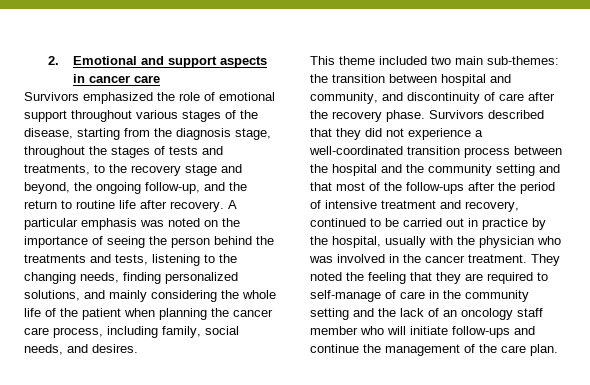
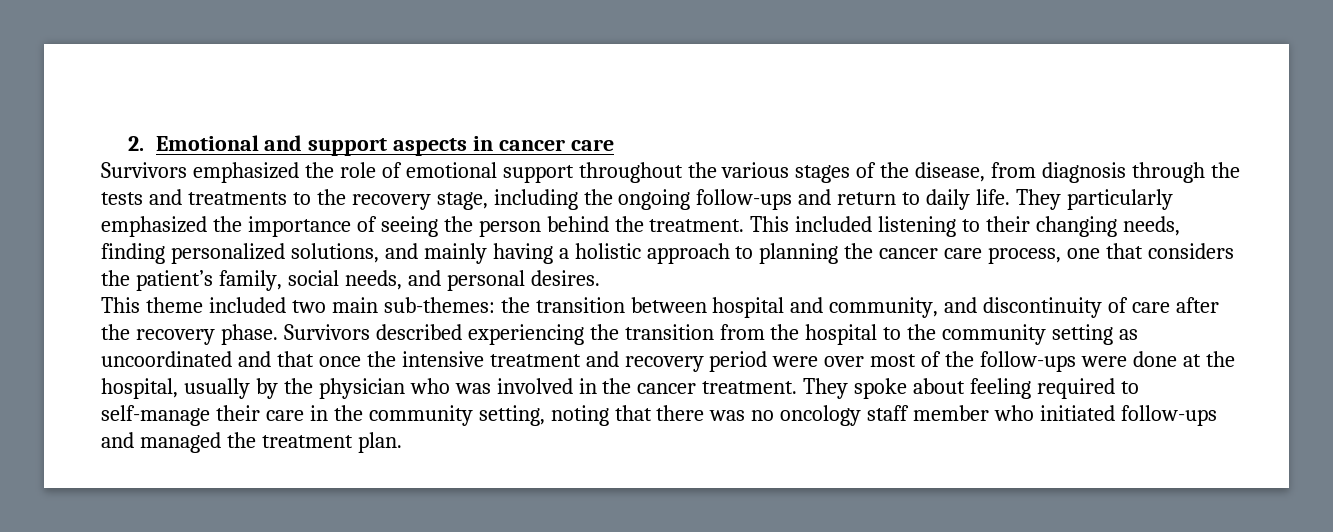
- Survivors emphasized the role of emotional support throughout various stages of the disease, starting from the diagnosis stage, throughout the stages of tests and treatments, to the recovery stage and beyond, the ongoing follow-up, and the return to routine life after recovery. A particular emphasis was noted on the importance of seeing the person behind the treatments and tests, listening to the changing needs, finding personalized solutions, and mainly considering the whole life of the patient when planning the cancer care process, including family, social needs, and desires.
+ Survivors emphasized the role of emotional support throughout the various stages of the disease, from diagnosis through the tests and treatments to the recovery stage, including the ongoing follow-ups and return to daily life. They particularly emphasized the importance of seeing the person behind the treatment. This included listening to their changing needs, finding personalized solutions, and mainly having a holistic approach to planning the cancer care process, one that considers the patient’s family, social needs, and personal desires.
- Survivors described that they did not experience a well-coordinated transition process between the hospital and the community setting and that most of the follow-ups after the period of intensive treatment and recovery, continued to be carried out in practice by the hospital, usually with the physician who was involved in the cancer treatment.
+ Survivors described experiencing the transition from the hospital to the community setting as uncoordinated and that once the intensive treatment and recovery period were over most of the follow-ups were done at the hospital, usually by the physician who was involved in the cancer treatment.
- They noted the feeling that they are required to self-manage of care in the community setting and the lack of an oncology staff member who will initiate follow-ups and continue the management of the care plan.
+ They spoke about feeling required to self-manage their care in the community setting, noting that there was no oncology staff member who initiated follow-ups and managed the treatment plan.

